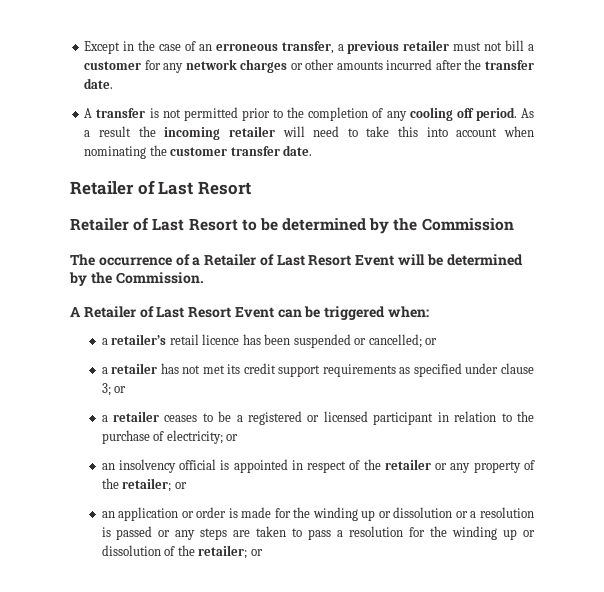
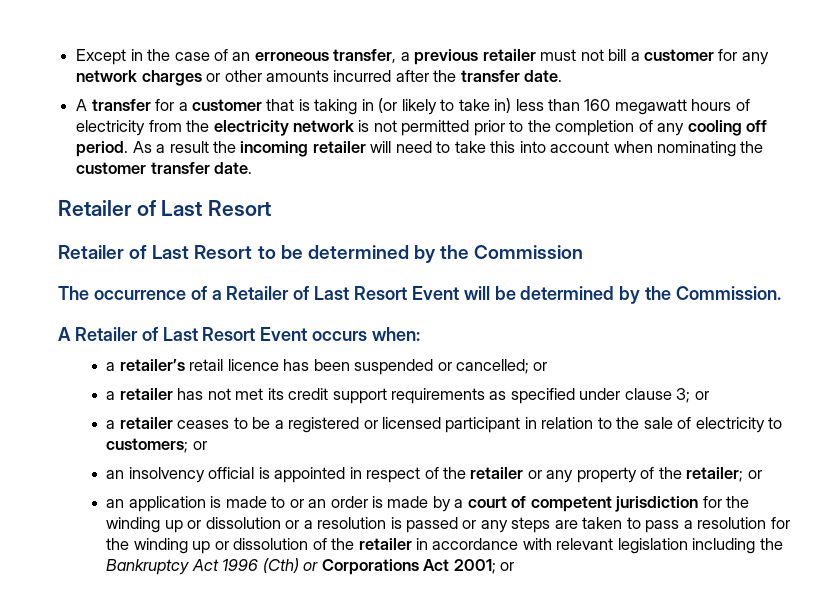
- A transfer is not permitted prior to the completion of any cooling off period.
+ A transfer for a customer that is taking in (or likely to take in) less than 160 megawatt hours of electricity from the electricity network is not permitted prior to the completion of any cooling off period.
- A Retailer of Last Resort Event can be triggered when:
+ A Retailer of Last Resort Event occurs when:
- a retailer ceases to be a registered or licensed participant in relation to the purchase of electricity; or
+ a retailer ceases to be a registered or licensed participant in relation to the sale of electricity to customers; or
- an application or order is made for the winding up or dissolution or a resolution is passed or any steps are taken to pass a resolution for the winding up or dissolution of the retailer; or
+ an application is made to or an order is made by a court of competent jurisdiction for the winding up or dissolution or a resolution is passed or any steps are taken to pass a resolution for the winding up or dissolution of the retailer in accordance with relevant legislation including the Bankruptcy Act 1996 (Cth) or Corporations Act 2001; or

